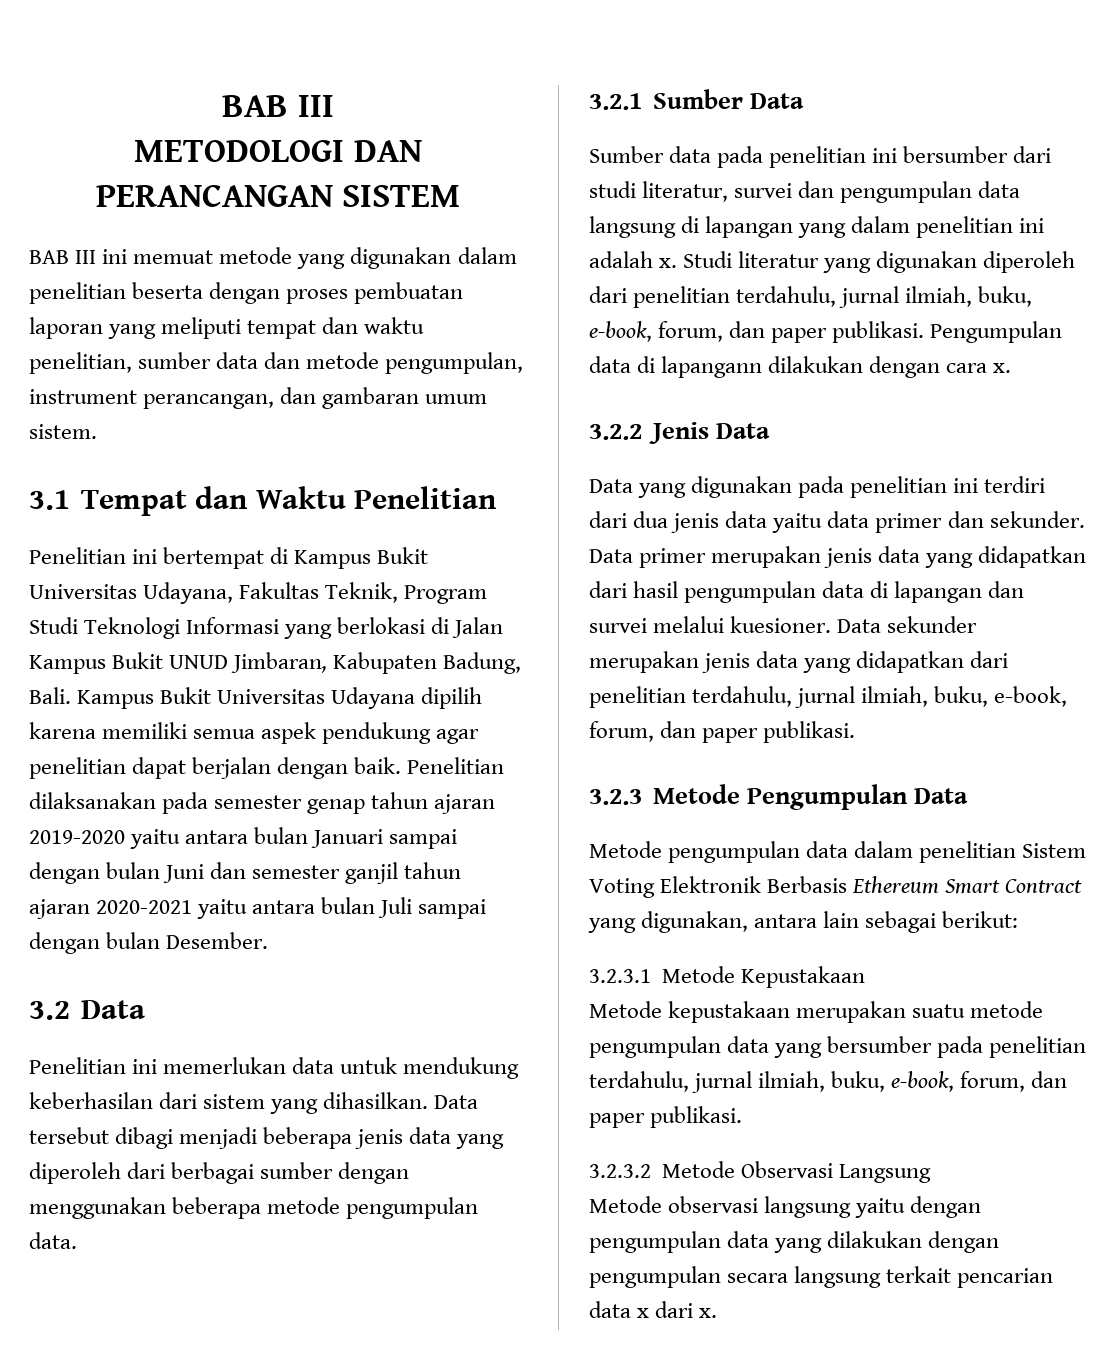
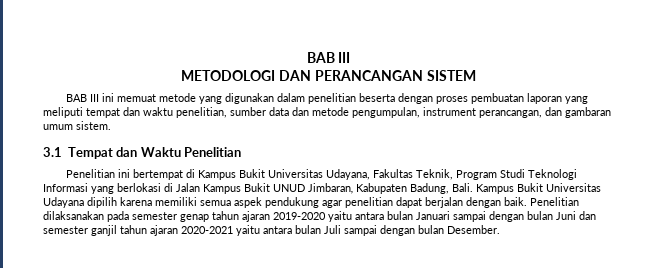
- 3.2 Data
- Penelitian ini memerlukan data untuk mendukung keberhasilan dari sistem yang dihasilkan. Data tersebut dibagi menjadi beberapa jenis data yang diperoleh dari berbagai sumber dengan menggunakan beberapa metode pengumpulan data.
- 3.2.1 Sumber Data
- Sumber data pada penelitian ini bersumber dari studi literatur, survei dan pengumpulan data langsung di lapangan yang dalam penelitian ini adalah x. Studi literatur yang digunakan diperoleh dari penelitian terdahulu, jurnal ilmiah, buku, e-book, forum, dan paper publikasi. Pengumpulan data di lapangann dilakukan dengan cara x.
- 3.2.2 Jenis Data
- Data yang digunakan pada penelitian ini terdiri dari dua jenis data yaitu data primer dan sekunder. Data primer merupakan jenis data yang didapatkan dari hasil pengumpulan data di lapangan dan survei melalui kuesioner. Data sekunder merupakan jenis data yang didapatkan dari penelitian terdahulu, jurnal ilmiah, buku, e-book, forum, dan paper publikasi.
- 3.2.3 Metode Pengumpulan Data
- Metode pengumpulan data dalam penelitian Sistem Voting Elektronik Berbasis Ethereum Smart Contract yang digunakan, antara lain sebagai berikut:
- 3.2.3.1 Metode Kepustakaan
- Metode kepustakaan merupakan suatu metode pengumpulan data yang bersumber pada penelitian terdahulu, jurnal ilmiah, buku, e-book, forum, dan paper publikasi.
- 3.2.3.2 Metode Observasi Langsung
- Metode observasi langsung yaitu dengan pengumpulan data yang dilakukan dengan pengumpulan secara langsung terkait pencarian data x dari x.

